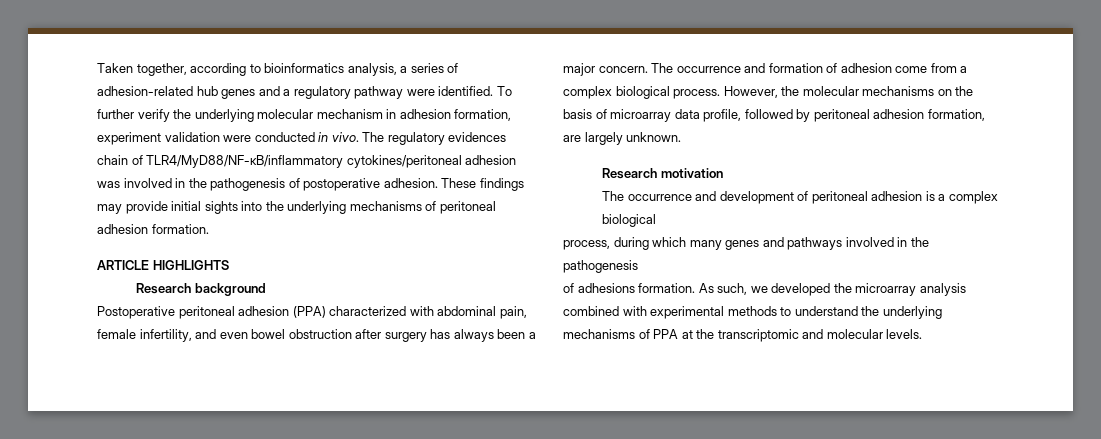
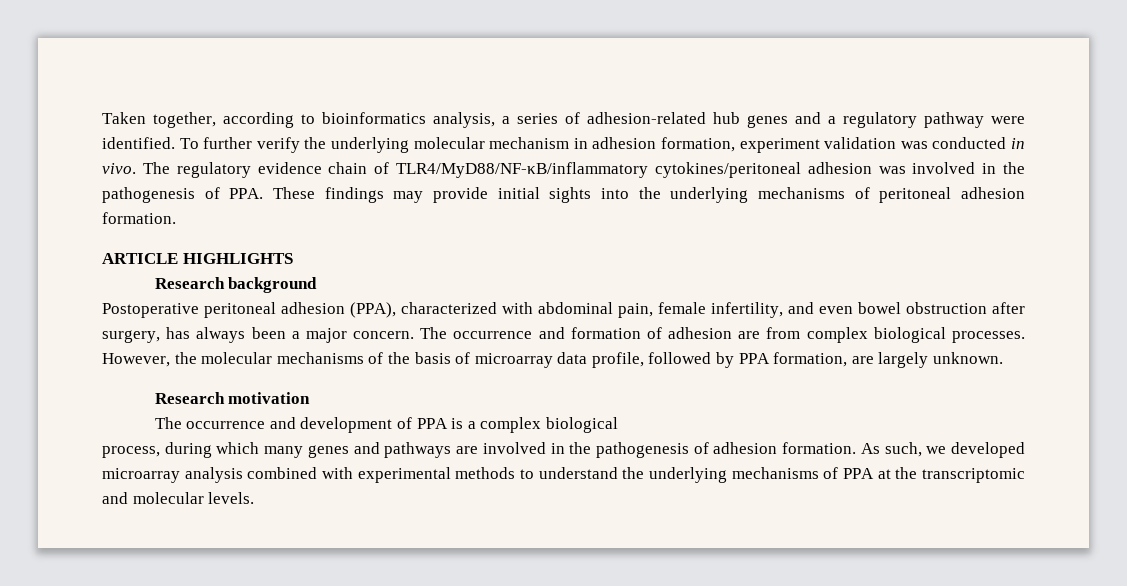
- To further verify the underlying molecular mechanism in adhesion formation, experiment validation were conducted in vivo.
+ To further verify the underlying molecular mechanism in adhesion formation, experiment validation was conducted in vivo.
- The regulatory evidences chain of TLR4/MyD88/NF-κB/inflammatory cytokines/peritoneal adhesion was involved in the pathogenesis of postoperative adhesion. These findings may provide initial sights into the underlying mechanisms of peritoneal adhesion formation.
+ The regulatory evidence chain of TLR4/MyD88/NF-κB/inflammatory cytokines/peritoneal adhesion was involved in the pathogenesis of PPA. These findings may provide initial sights into the underlying mechanisms of peritoneal adhesion formation.
- Postoperative peritoneal adhesion (PPA) characterized with abdominal pain, female infertility, and even bowel obstruction after surgery has always been a major concern.
+ Postoperative peritoneal adhesion (PPA), characterized with abdominal pain, female infertility, and even bowel obstruction after surgery, has always been a major concern.
- The occurrence and formation of adhesion come from a complex biological process.
+ The occurrence and formation of adhesion are from complex biological processes.
- However, the molecular mechanisms on the basis of microarray data profile, followed by peritoneal adhesion formation, are largely unknown.
+ However, the molecular mechanisms of the basis of microarray data profile, followed by PPA formation, are largely unknown.
- The occurrence and development of peritoneal adhesion is a complex biological
+ The occurrence and development of PPA is a complex biological
- process, during which many genes and pathways involved in the pathogenesis
- of adhesions formation.
+ process, during which many genes and pathways are involved in the pathogenesis of adhesion formation.
- As such, we developed the microarray analysis combined with experimental methods to understand the underlying mechanisms of PPA at the transcriptomic and molecular levels.
+ As such, we developed microarray analysis combined with experimental methods to understand the underlying mechanisms of PPA at the transcriptomic and molecular levels.

